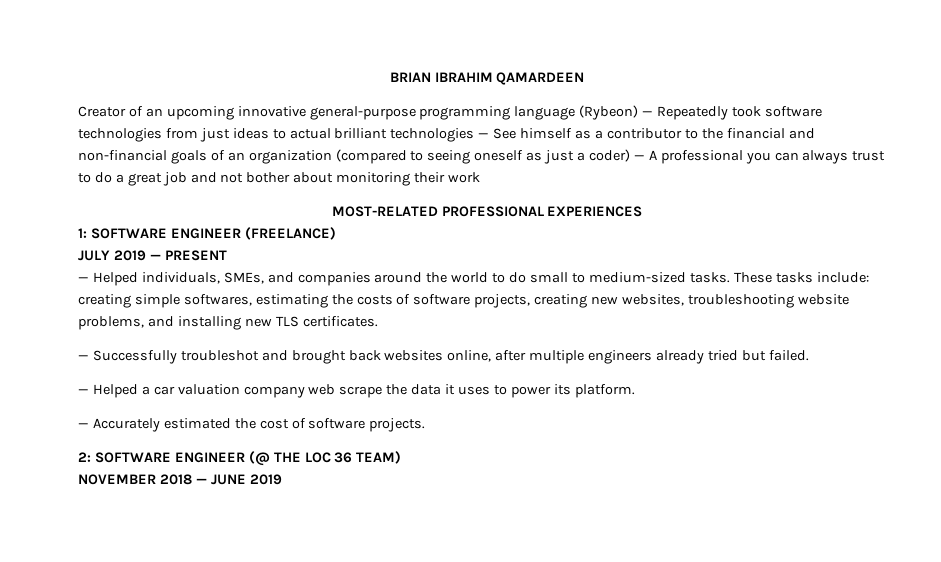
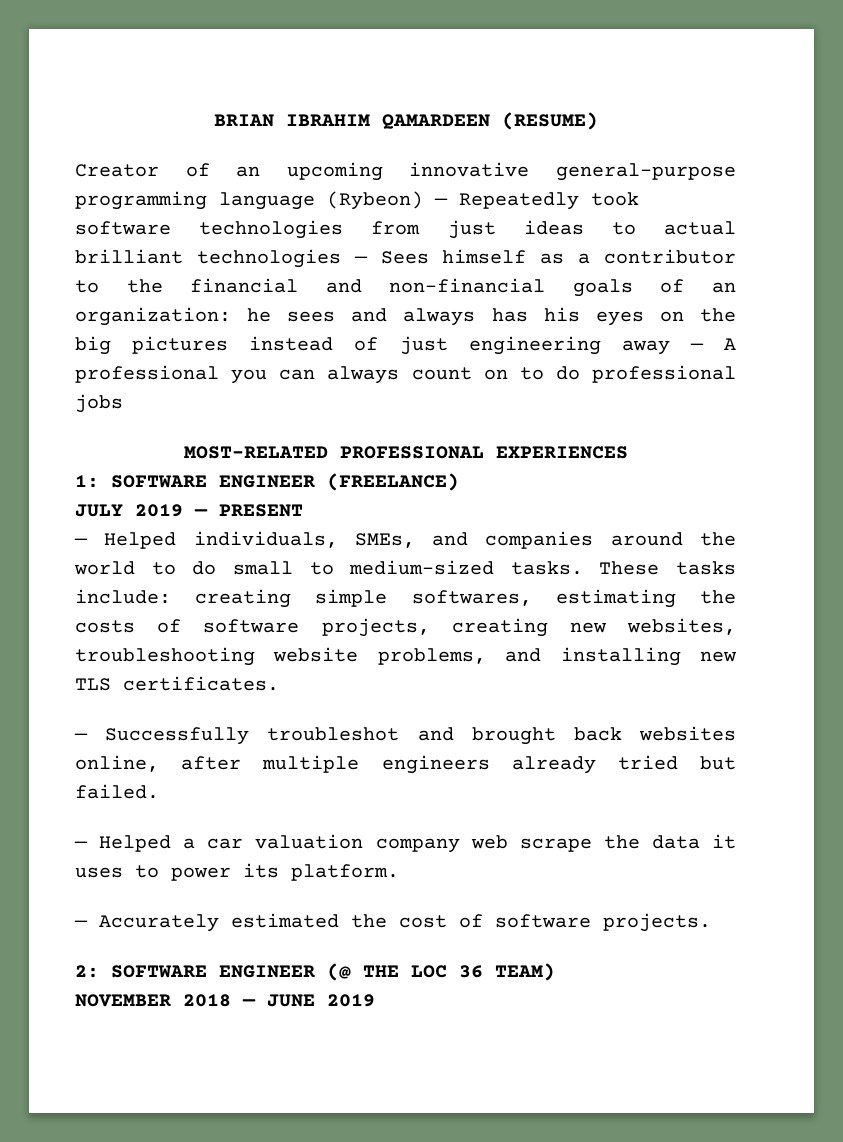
- BRIAN IBRAHIM QAMARDEEN
+ BRIAN IBRAHIM QAMARDEEN (RESUME)
- Creator of an upcoming innovative general-purpose programming language (Rybeon) — Repeatedly took software technologies from just ideas to actual brilliant technologies — See himself as a contributor to the financial and non-financial goals of an organization (compared to seeing oneself as just a coder) — A professional you can always trust to do a great job and not bother about monitoring their work
+ Creator of an upcoming innovative general-purpose programming language (Rybeon) — Repeatedly took software technologies from just ideas to actual brilliant technologies — Sees himself as a contributor to the financial and non-financial goals of an organization: he sees and always has his eyes on the big pictures instead of just engineering away — A professional you can always count on to do professional jobs

